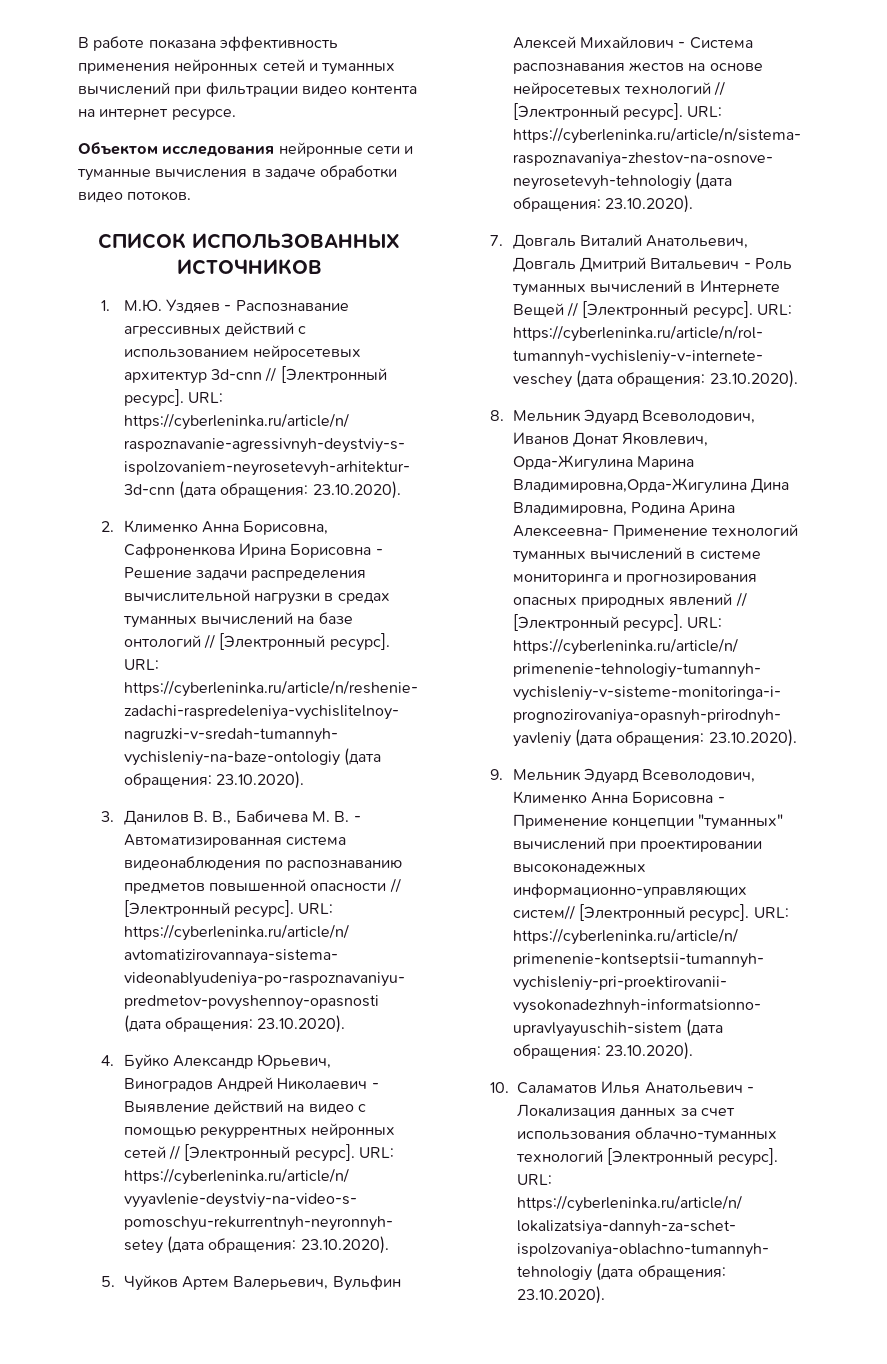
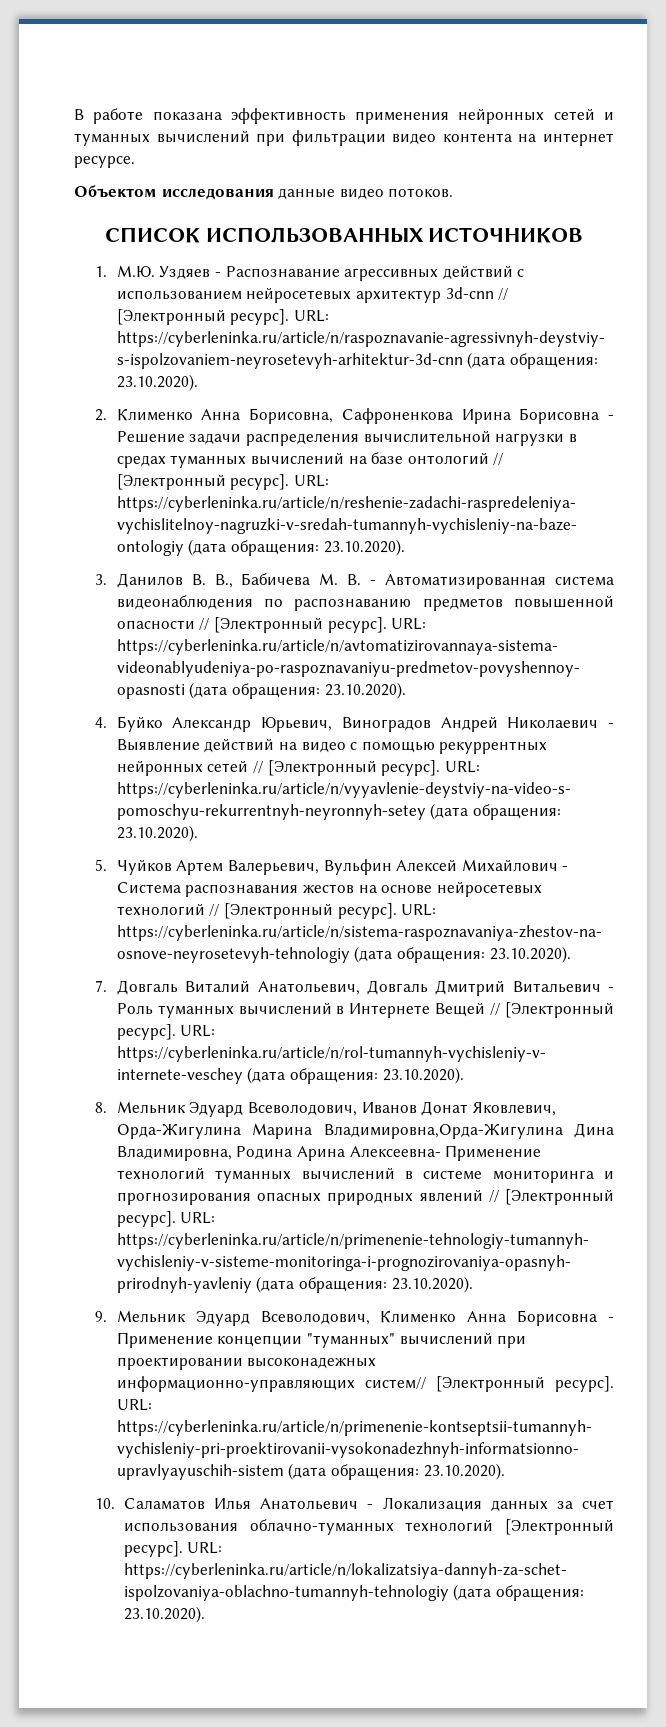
- Объектом исследования нейронные сети и туманные вычисления в задаче обработки видео потоков.
+ Объектом исследования данные видео потоков.

